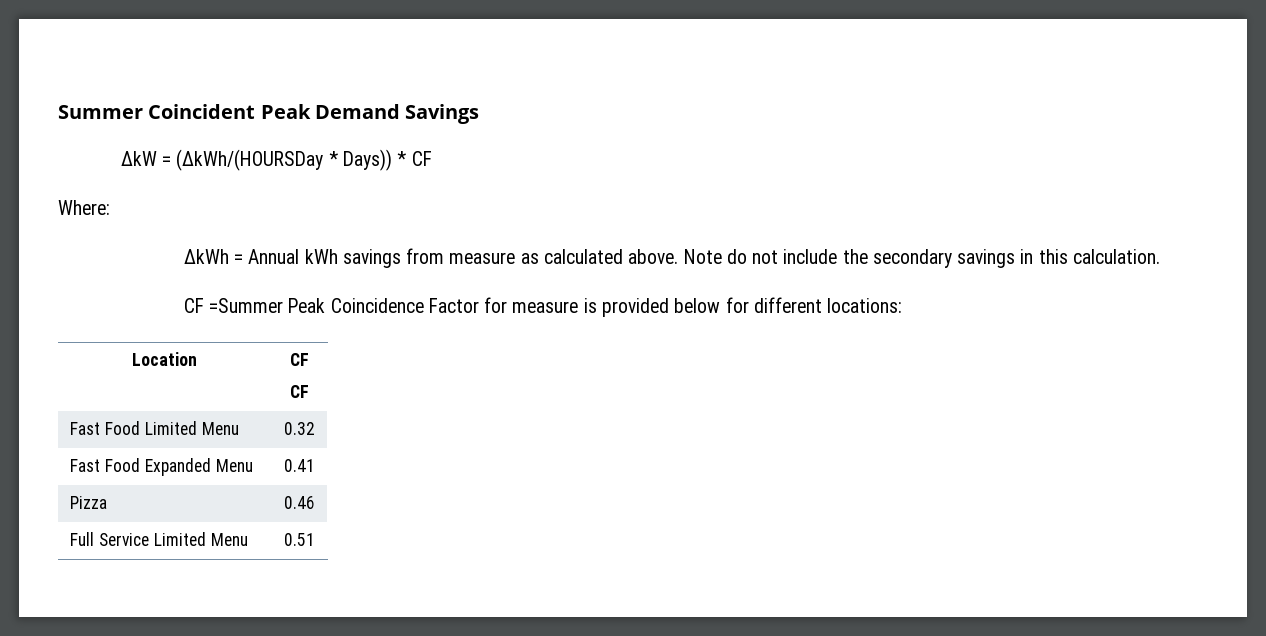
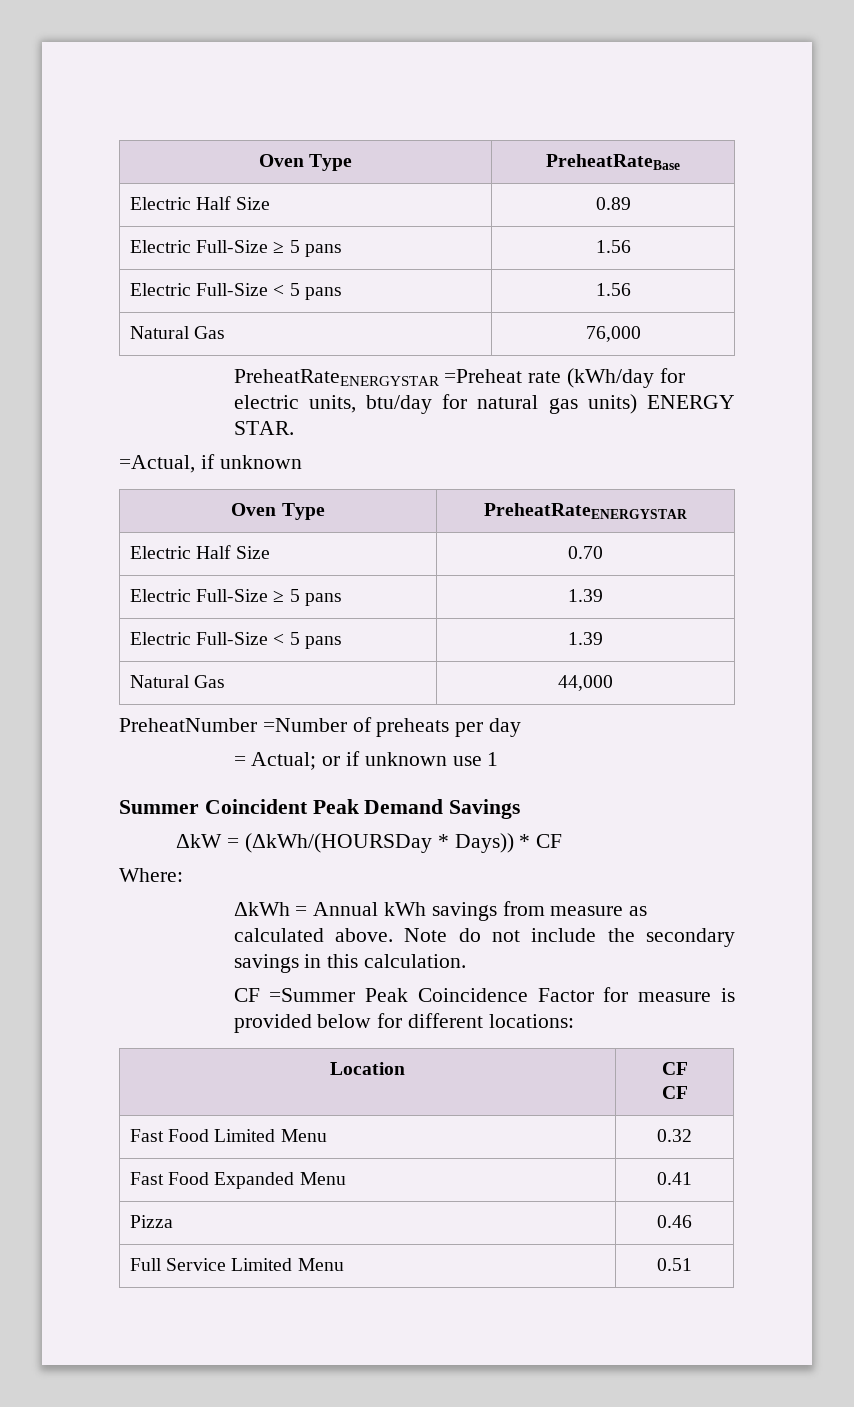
+ Oven Type | PreheatRateBase
+ Electric Half Size | 0.89
+ Electric Full-Size ≥ 5 pans | 1.56
+ Electric Full-Size < 5 pans | 1.56
+ Natural Gas | 76,000
+ PreheatRateENERGYSTAR =Preheat rate (kWh/day for electric units, btu/day for natural gas units) ENERGY STAR.
+ =Actual, if unknown
+ Oven Type | PreheatRateENERGYSTAR
+ Electric Half Size | 0.70
+ Electric Full-Size ≥ 5 pans | 1.39
+ Electric Full-Size < 5 pans | 1.39
+ Natural Gas | 44,000
+ PreheatNumber =Number of preheats per day
+ = Actual; or if unknown use 1

